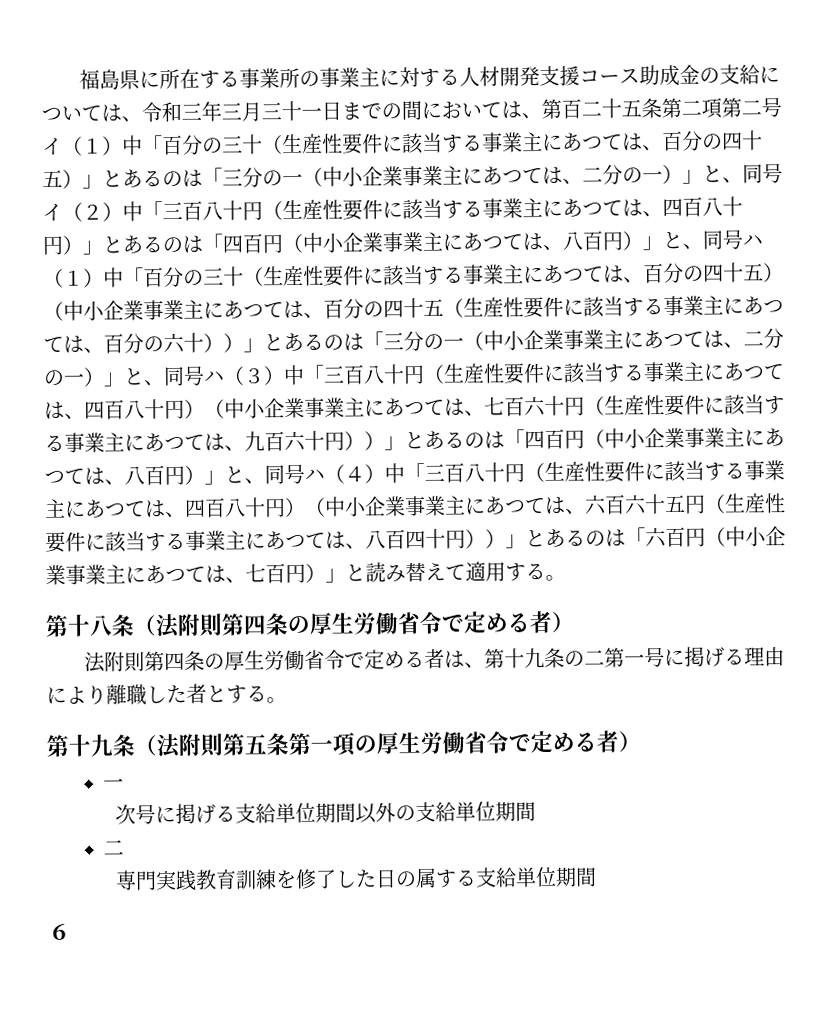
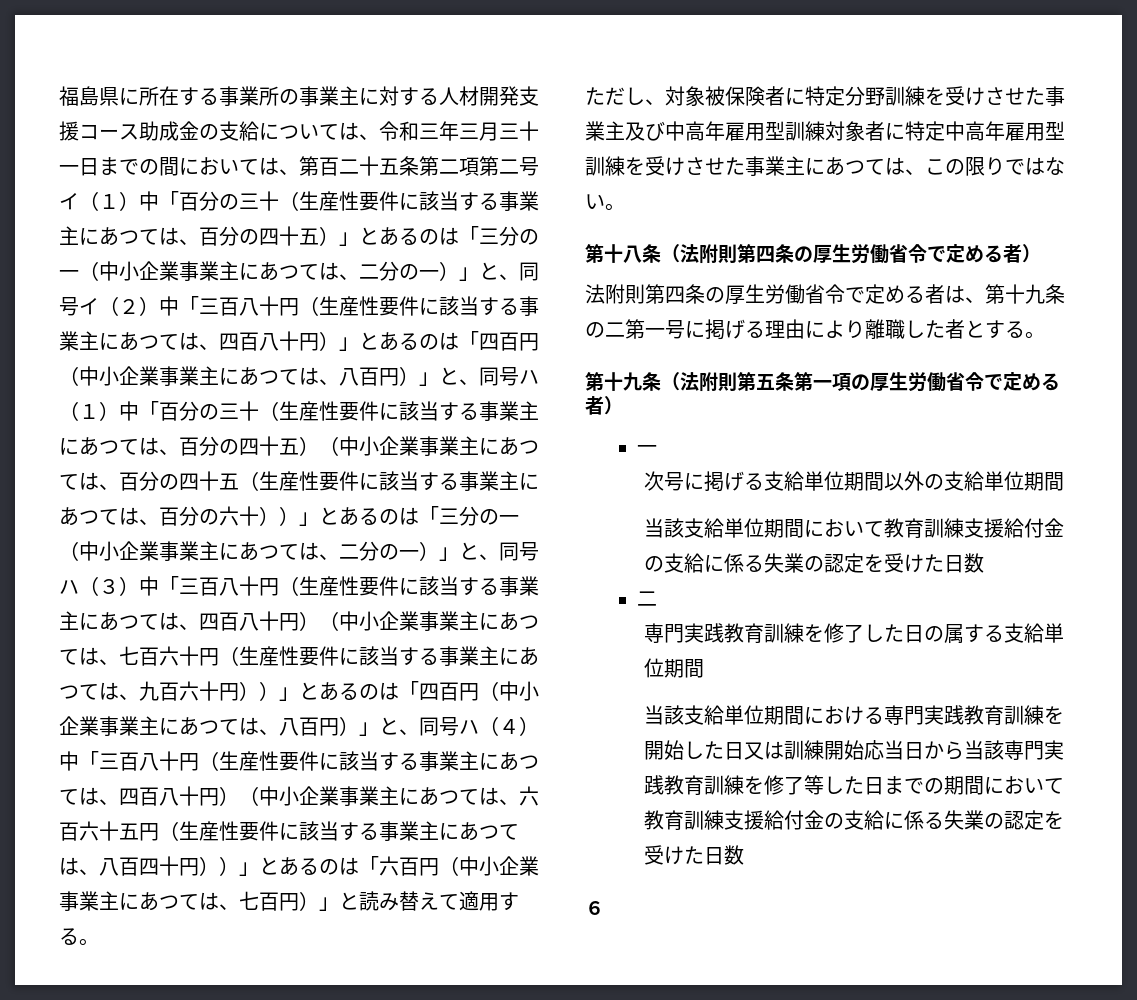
+ ただし、対象被保険者に特定分野訓練を受けさせた事業主及び中高年雇用型訓練対象者に特定中高年雇用型訓練を受けさせた事業主にあつては、この限りではない。
+ 当該支給単位期間において教育訓練支援給付金の支給に係る失業の認定を受けた日数
+ 当該支給単位期間における専門実践教育訓練を開始した日又は訓練開始応当日から当該専門実践教育訓練を修了等した日までの期間において教育訓練支援給付金の支給に係る失業の認定を受けた日数

